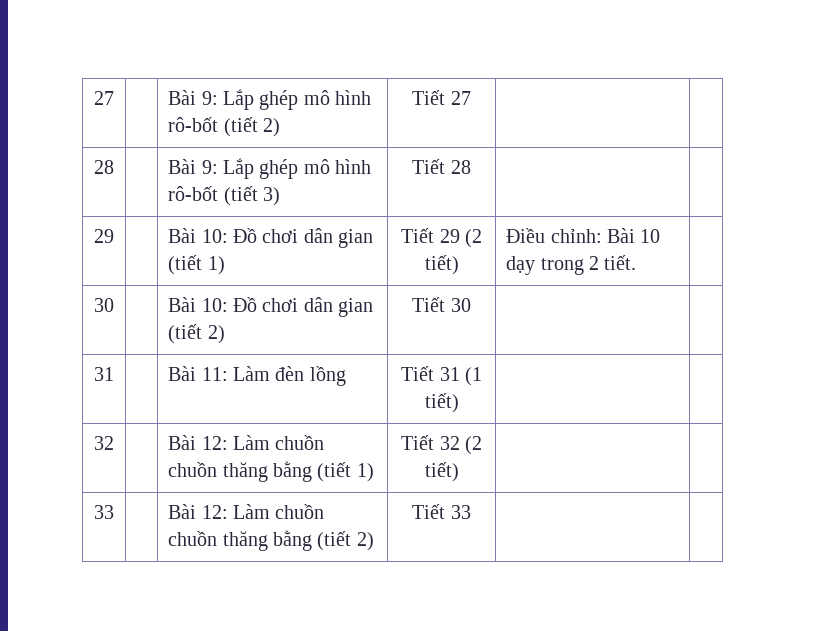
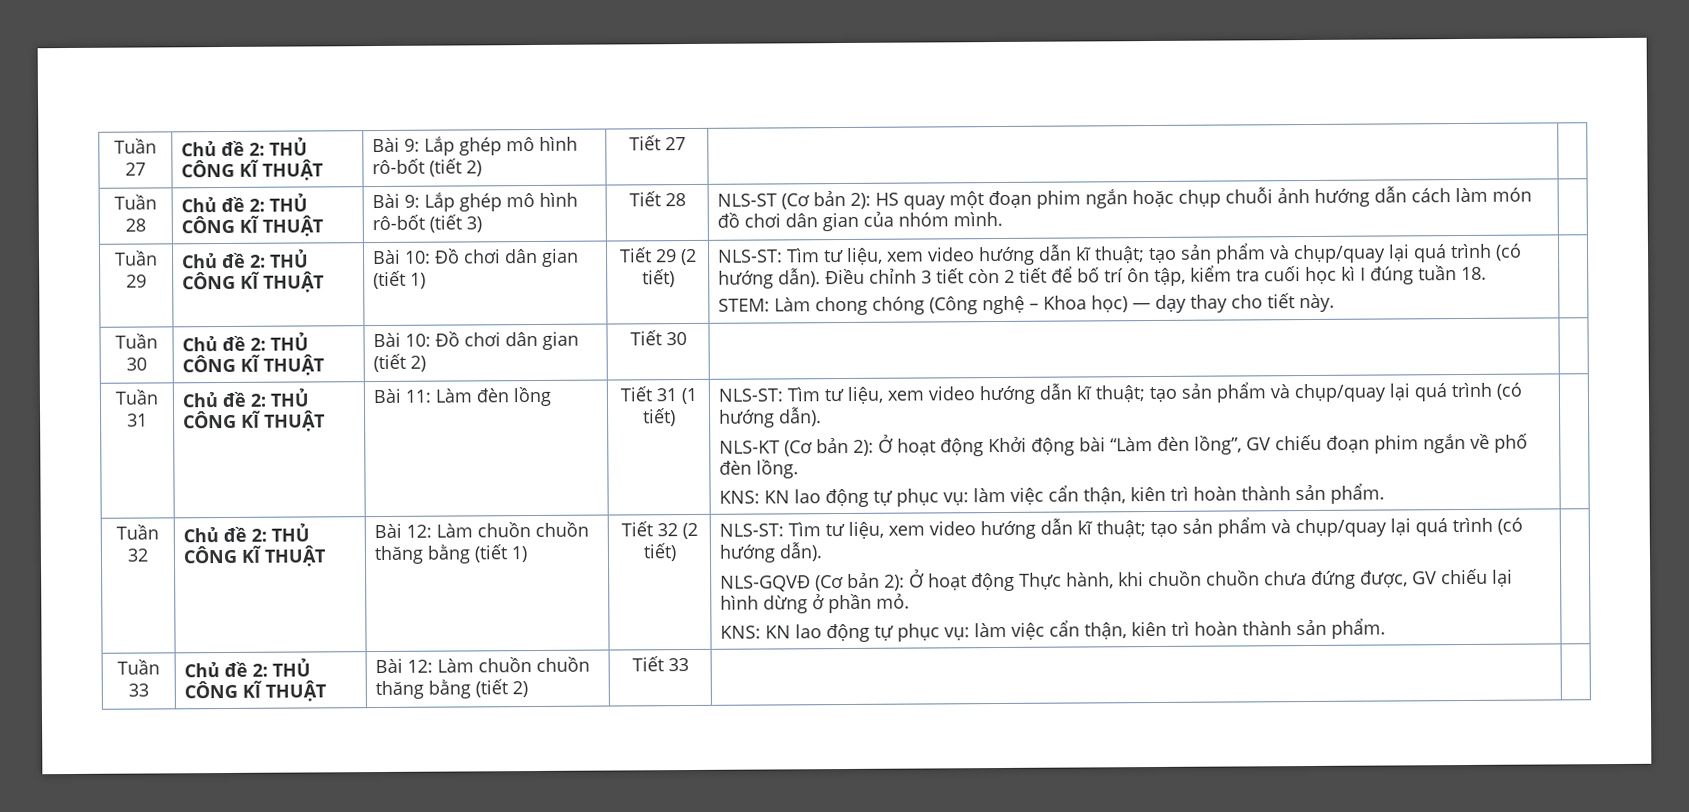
- 27 | | Bài 9: Lắp ghép mô hình rô-bốt (tiết 2) | Tiết 27 | |
- 28
+ Tuần 27 | Chủ đề 2: THỦ CÔNG KĨ THUẬT | Bài 9: Lắp ghép mô hình rô-bốt (tiết 2) | Tiết 27 | |
+ Tuần 28 | Chủ đề 2: THỦ CÔNG KĨ THUẬT
- 29 | | Bài 10: Đồ chơi dân gian (tiết 1) | Tiết 29 (2 tiết) | Điều chỉnh: Bài 10 dạy trong 2 tiết. |
- 30 | | Bài 10: Đồ chơi dân gian (tiết 2) | Tiết 30 | |
- 31
+ NLS-ST (Cơ bản 2): HS quay một đoạn phim ngắn hoặc chụp chuỗi ảnh hướng dẫn cách làm món đồ chơi dân gian của nhóm mình. |
+ Tuần 29 | Chủ đề 2: THỦ CÔNG KĨ THUẬT | Bài 10: Đồ chơi dân gian (tiết 1) | Tiết 29 (2 tiết) | NLS-ST: Tìm tư liệu, xem video hướng dẫn kĩ thuật; tạo sản phẩm và chụp/quay lại quá trình (có hướng dẫn). Điều chỉnh 3 tiết còn 2 tiết để bố trí ôn tập, kiểm tra cuối học kì I đúng tuần 18.
+ STEM: Làm chong chóng (Công nghệ – Khoa học) — dạy thay cho tiết này. |
+ Tuần 30 | Chủ đề 2: THỦ CÔNG KĨ THUẬT | Bài 10: Đồ chơi dân gian (tiết 2) | Tiết 30 | |
+ Tuần 31 | Chủ đề 2: THỦ CÔNG KĨ THUẬT
- Tiết 31 (1 tiết) | |
- 32 | | Bài 12: Làm chuồn chuồn thăng bằng (tiết 1) | Tiết 32 (2 tiết) | |
- 33 | | Bài 12: Làm chuồn chuồn thăng bằng (tiết 2) | Tiết 33 | |
+ Tiết 31 (1 tiết) | NLS-ST: Tìm tư liệu, xem video hướng dẫn kĩ thuật; tạo sản phẩm và chụp/quay lại quá trình (có hướng dẫn).
+ NLS-KT (Cơ bản 2): Ở hoạt động Khởi động bài “Làm đèn lồng”, GV chiếu đoạn phim ngắn về phố đèn lồng.
+ KNS: KN lao động tự phục vụ: làm việc cẩn thận, kiên trì hoàn thành sản phẩm. |
+ Tuần 32 | Chủ đề 2: THỦ CÔNG KĨ THUẬT | Bài 12: Làm chuồn chuồn thăng bằng (tiết 1) | Tiết 32 (2 tiết) | NLS-ST: Tìm tư liệu, xem video hướng dẫn kĩ thuật; tạo sản phẩm và chụp/quay lại quá trình (có hướng dẫn).
+ NLS-GQVĐ (Cơ bản 2): Ở hoạt động Thực hành, khi chuồn chuồn chưa đứng được, GV chiếu lại hình dừng ở phần mỏ.
+ KNS: KN lao động tự phục vụ: làm việc cẩn thận, kiên trì hoàn thành sản phẩm. |
+ Tuần 33 | Chủ đề 2: THỦ CÔNG KĨ THUẬT | Bài 12: Làm chuồn chuồn thăng bằng (tiết 2) | Tiết 33 | |

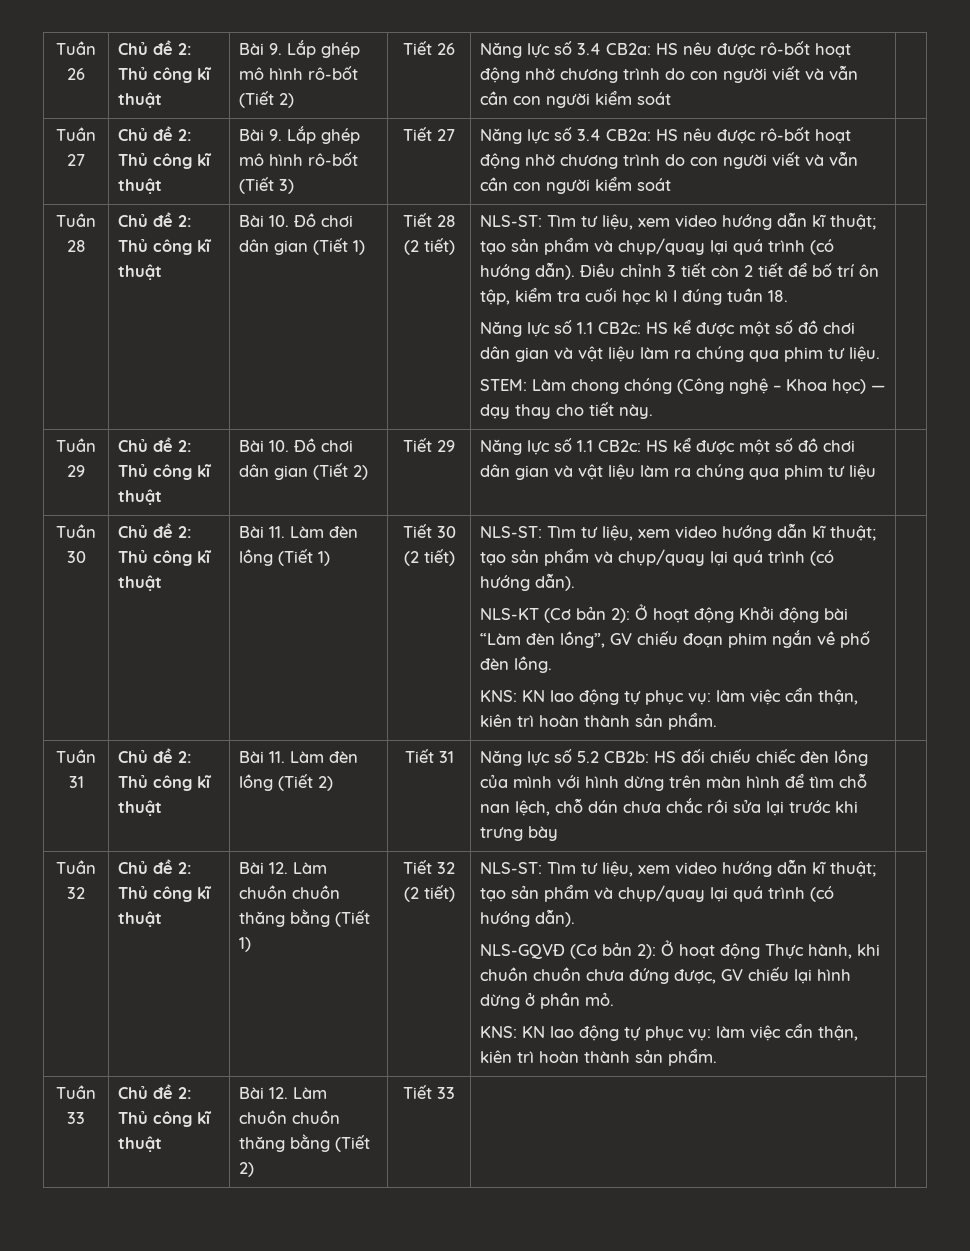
+ Tuần 26 | Chủ đề 2: Thủ công kĩ thuật | Bài 9. Lắp ghép mô hình rô-bốt (Tiết 2) | Tiết 26 | Năng lực số 3.4 CB2a: HS nêu được rô-bốt hoạt động nhờ chương trình do con người viết và vẫn cần con người kiểm soát |
- Chủ đề 2: THỦ CÔNG KĨ THUẬT | Bài 9: Lắp ghép mô hình rô-bốt (tiết 2)
+ Chủ đề 2: Thủ công kĩ thuật | Bài 9. Lắp ghép mô hình rô-bốt (Tiết 3)
- Tiết 27
+ Tiết 27 | Năng lực số 3.4 CB2a: HS nêu được rô-bốt hoạt động nhờ chương trình do con người viết và vẫn cần con người kiểm soát
- Chủ đề 2: THỦ CÔNG KĨ THUẬT | Bài 9: Lắp ghép mô hình rô-bốt (tiết 3) | Tiết 28 | NLS-ST (Cơ bản 2): HS quay một đoạn phim ngắn hoặc chụp chuỗi ảnh hướng dẫn cách làm món đồ chơi dân gian của nhóm mình. |
- Tuần 29 | Chủ đề 2: THỦ CÔNG KĨ THUẬT | Bài 10: Đồ chơi dân gian (tiết 1) | Tiết 29 (2 tiết)
+ Chủ đề 2: Thủ công kĩ thuật | Bài 10. Đồ chơi dân gian (Tiết 1) | Tiết 28 (2 tiết)
+ Năng lực số 1.1 CB2c: HS kể được một số đồ chơi dân gian và vật liệu làm ra chúng qua phim tư liệu.
+ Tuần 29 | Chủ đề 2: Thủ công kĩ thuật | Bài 10. Đồ chơi dân gian (Tiết 2) | Tiết 29 | Năng lực số 1.1 CB2c: HS kể được một số đồ chơi dân gian và vật liệu làm ra chúng qua phim tư liệu
- Chủ đề 2: THỦ CÔNG KĨ THUẬT | Bài 10: Đồ chơi dân gian (tiết 2) | Tiết 30 | |
- Tuần 31 | Chủ đề 2: THỦ CÔNG KĨ THUẬT | Bài 11: Làm đèn lồng | Tiết 31 (1 tiết)
+ Chủ đề 2: Thủ công kĩ thuật | Bài 11. Làm đèn lồng (Tiết 1) | Tiết 30 (2 tiết)
+ Tuần 31 | Chủ đề 2: Thủ công kĩ thuật | Bài 11. Làm đèn lồng (Tiết 2) | Tiết 31 | Năng lực số 5.2 CB2b: HS đối chiếu chiếc đèn lồng của mình với hình dừng trên màn hình để tìm chỗ nan lệch, chỗ dán chưa chắc rồi sửa lại trước khi trưng bày
- Chủ đề 2: THỦ CÔNG KĨ THUẬT | Bài 12: Làm chuồn chuồn thăng bằng (tiết 1)
+ Chủ đề 2: Thủ công kĩ thuật | Bài 12. Làm chuồn chuồn thăng bằng (Tiết 1)
- Tuần 33 | Chủ đề 2: THỦ CÔNG KĨ THUẬT | Bài 12: Làm chuồn chuồn thăng bằng (tiết 2) | Tiết 33 | |
+ Tuần 33 | Chủ đề 2: Thủ công kĩ thuật | Bài 12. Làm chuồn chuồn thăng bằng (Tiết 2) | Tiết 33 | |

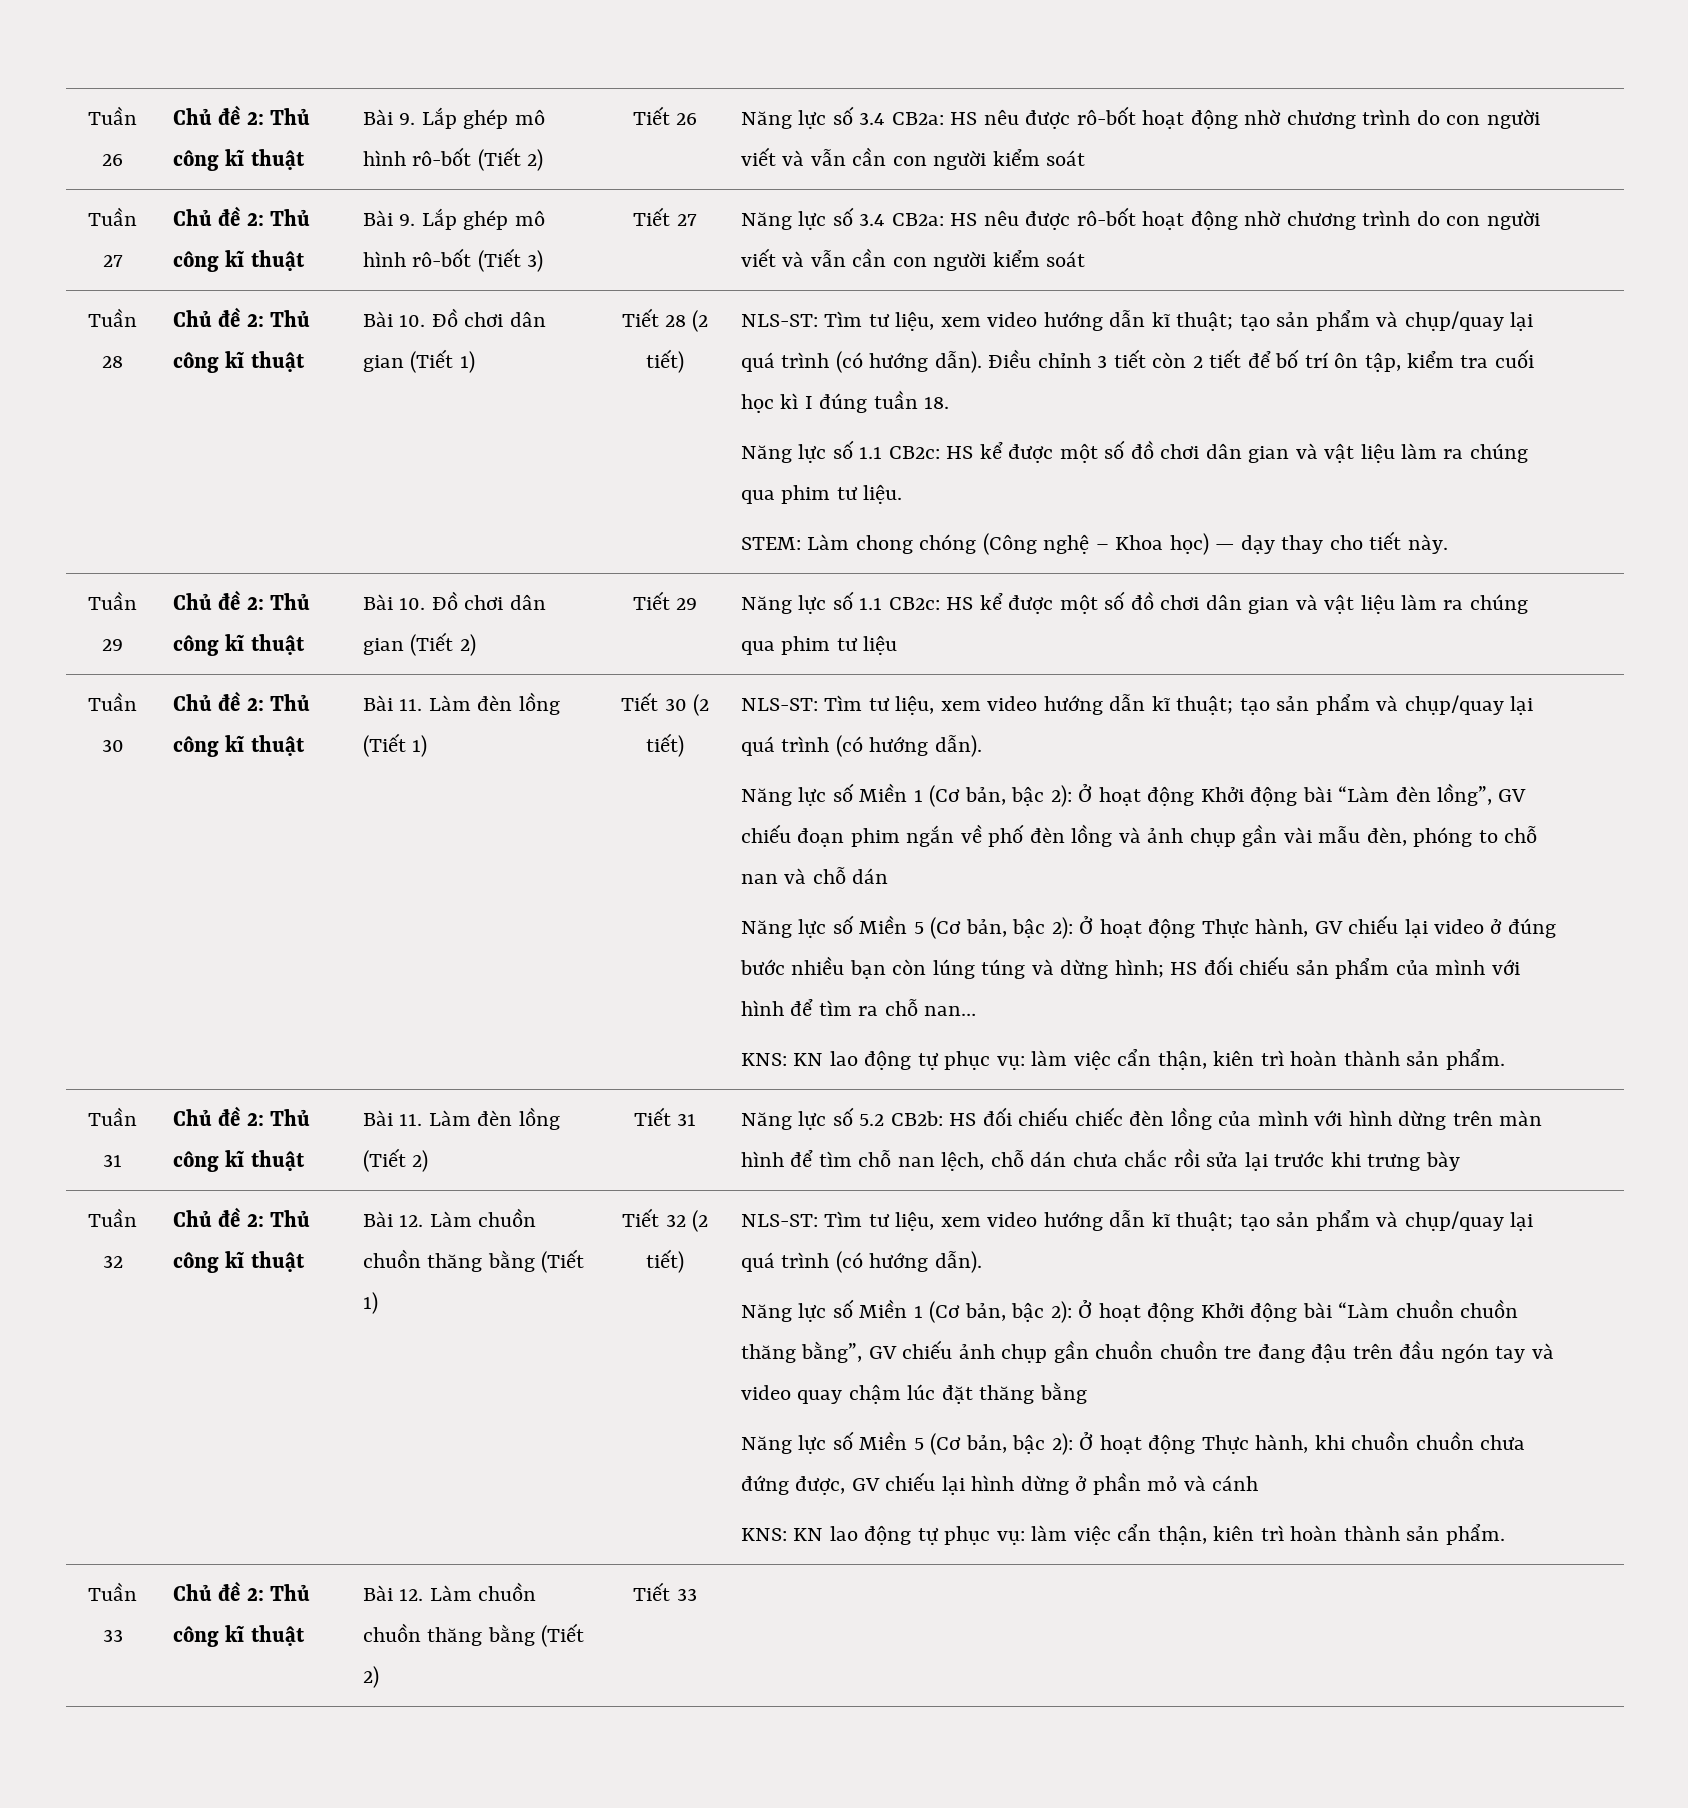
- NLS-KT (Cơ bản 2): Ở hoạt động Khởi động bài “Làm đèn lồng”, GV chiếu đoạn phim ngắn về phố đèn lồng.
+ Năng lực số Miền 1 (Cơ bản, bậc 2): Ở hoạt động Khởi động bài “Làm đèn lồng”, GV chiếu đoạn phim ngắn về phố đèn lồng và ảnh chụp gần vài mẫu đèn, phóng to chỗ nan và chỗ dán
+ Năng lực số Miền 5 (Cơ bản, bậc 2): Ở hoạt động Thực hành, GV chiếu lại video ở đúng bước nhiều bạn còn lúng túng và dừng hình; HS đối chiếu sản phẩm của mình với hình để tìm ra chỗ nan…
- NLS-GQVĐ (Cơ bản 2): Ở hoạt động Thực hành, khi chuồn chuồn chưa đứng được, GV chiếu lại hình dừng ở phần mỏ.
+ Năng lực số Miền 1 (Cơ bản, bậc 2): Ở hoạt động Khởi động bài “Làm chuồn chuồn thăng bằng”, GV chiếu ảnh chụp gần chuồn chuồn tre đang đậu trên đầu ngón tay và video quay chậm lúc đặt thăng bằng
+ Năng lực số Miền 5 (Cơ bản, bậc 2): Ở hoạt động Thực hành, khi chuồn chuồn chưa đứng được, GV chiếu lại hình dừng ở phần mỏ và cánh

